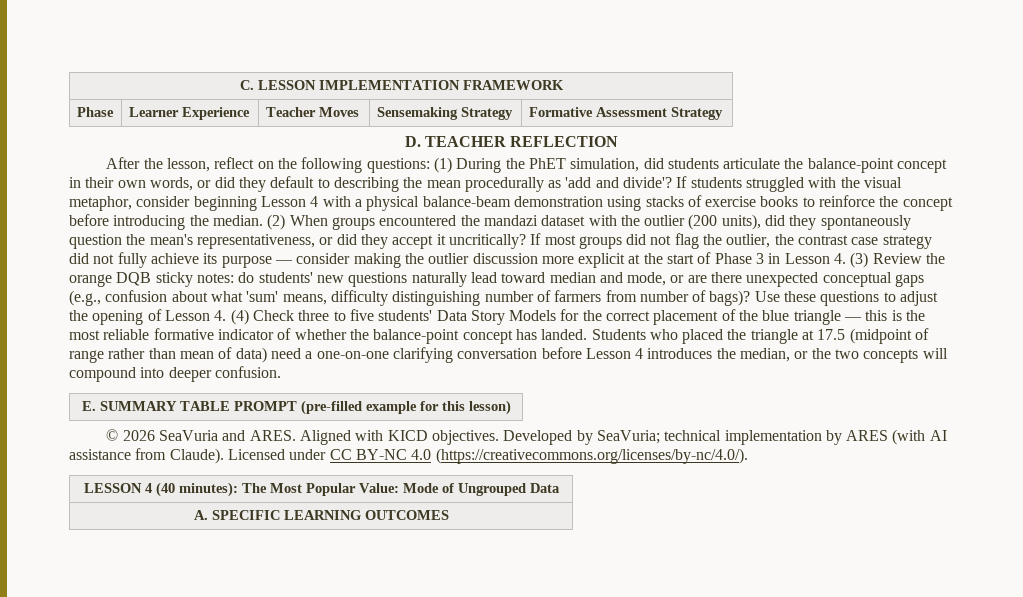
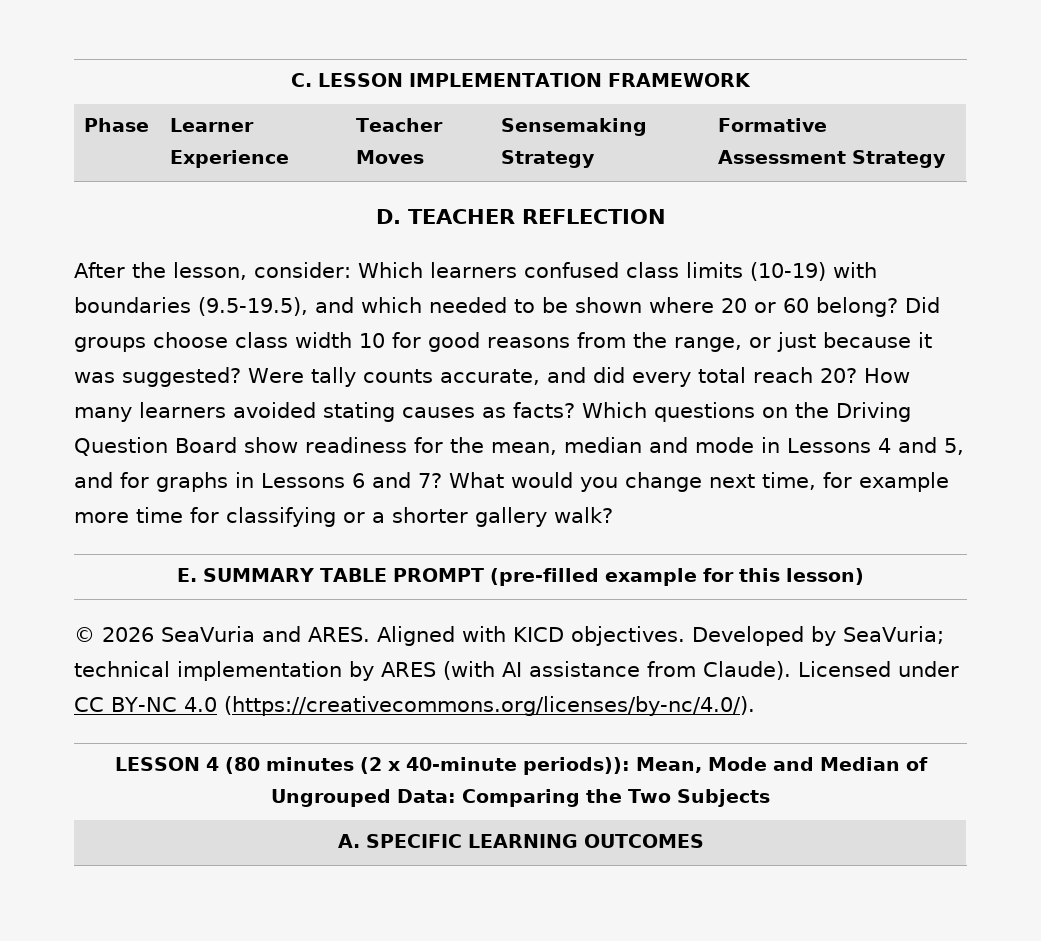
- After the lesson, reflect on the following questions: (1) During the PhET simulation, did students articulate the balance-point concept in their own words, or did they default to describing the mean procedurally as 'add and divide'? If students struggled with the visual metaphor, consider beginning Lesson 4 with a physical balance-beam demonstration using stacks of exercise books to reinforce the concept before introducing the median. (2) When groups encountered the mandazi dataset with the outlier (200 units), did they spontaneously question the mean's representativeness, or did they accept it uncritically? If most groups did not flag the outlier, the contrast case strategy did not fully achieve its purpose — consider making the outlier discussion more explicit at the start of Phase 3 in Lesson 4. (3) Review the orange DQB sticky notes: do students' new questions naturally lead toward median and mode, or are there unexpected conceptual gaps (e.g., confusion about what 'sum' means, difficulty distinguishing number of farmers from number of bags)? Use these questions to adjust the opening of Lesson 4. (4) Check three to five students' Data Story Models for the correct placement of the blue triangle — this is the most reliable formative indicator of whether the balance-point concept has landed. Students who placed the triangle at 17.5 (midpoint of range rather than mean of data) need a one-on-one clarifying conversation before Lesson 4 introduces the median, or the two concepts will compound into deeper confusion.
+ After the lesson, consider: Which learners confused class limits (10-19) with boundaries (9.5-19.5), and which needed to be shown where 20 or 60 belong? Did groups choose class width 10 for good reasons from the range, or just because it was suggested? Were tally counts accurate, and did every total reach 20? How many learners avoided stating causes as facts? Which questions on the Driving Question Board show readiness for the mean, median and mode in Lessons 4 and 5, and for graphs in Lessons 6 and 7? What would you change next time, for example more time for classifying or a shorter gallery walk?
- LESSON 4 (40 minutes): The Most Popular Value: Mode of Ungrouped Data
+ LESSON 4 (80 minutes (2 x 40-minute periods)): Mean, Mode and Median of Ungrouped Data: Comparing the Two Subjects

